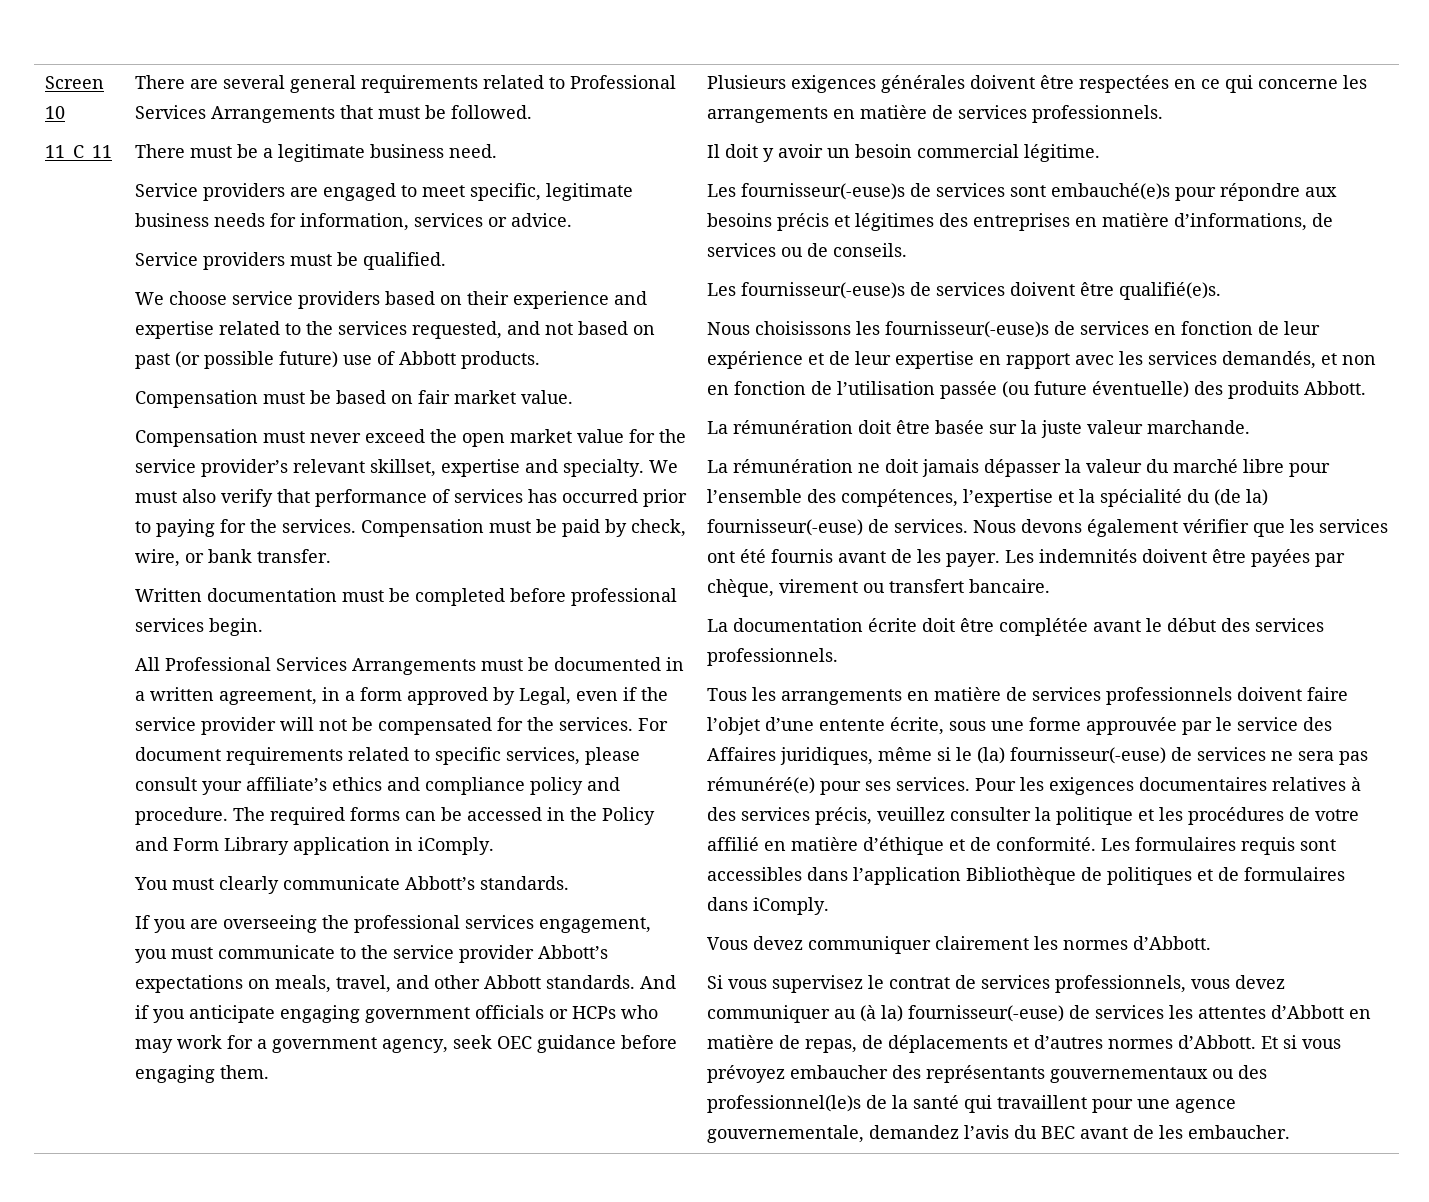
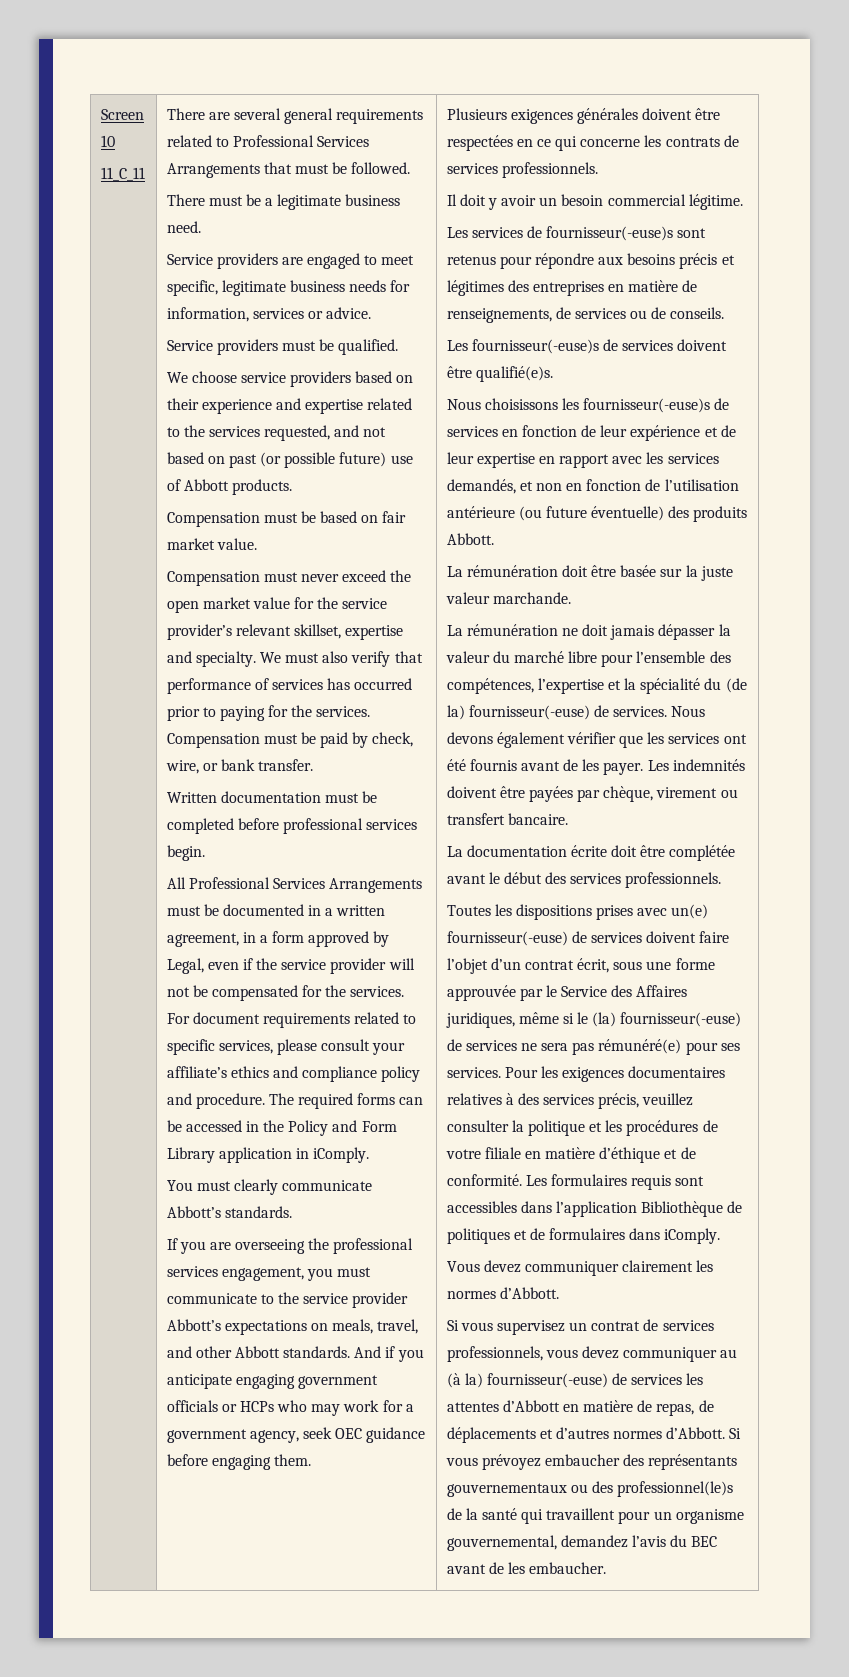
- Plusieurs exigences générales doivent être respectées en ce qui concerne les arrangements en matière de services professionnels.
+ Plusieurs exigences générales doivent être respectées en ce qui concerne les contrats de services professionnels.
- Les fournisseur(-euse)s de services sont embauché(e)s pour répondre aux besoins précis et légitimes des entreprises en matière d’informations, de services ou de conseils.
+ Les services de fournisseur(-euse)s sont retenus pour répondre aux besoins précis et légitimes des entreprises en matière de renseignements, de services ou de conseils.
- Nous choisissons les fournisseur(-euse)s de services en fonction de leur expérience et de leur expertise en rapport avec les services demandés, et non en fonction de l’utilisation passée (ou future éventuelle) des produits Abbott.
+ Nous choisissons les fournisseur(-euse)s de services en fonction de leur expérience et de leur expertise en rapport avec les services demandés, et non en fonction de l’utilisation antérieure (ou future éventuelle) des produits Abbott.
- Tous les arrangements en matière de services professionnels doivent faire l’objet d’une entente écrite, sous une forme approuvée par le service des Affaires juridiques, même si le (la) fournisseur(-euse) de services ne sera pas rémunéré(e) pour ses services.
+ Toutes les dispositions prises avec un(e) fournisseur(-euse) de services doivent faire l’objet d’un contrat écrit, sous une forme approuvée par le Service des Affaires juridiques, même si le (la) fournisseur(-euse) de services ne sera pas rémunéré(e) pour ses services.
- Pour les exigences documentaires relatives à des services précis, veuillez consulter la politique et les procédures de votre affilié en matière d’éthique et de conformité.
+ Pour les exigences documentaires relatives à des services précis, veuillez consulter la politique et les procédures de votre filiale en matière d’éthique et de conformité.
- Si vous supervisez le contrat de services professionnels, vous devez communiquer au (à la) fournisseur(-euse) de services les attentes d’Abbott en matière de repas, de déplacements et d’autres normes d’Abbott.
+ Si vous supervisez un contrat de services professionnels, vous devez communiquer au (à la) fournisseur(-euse) de services les attentes d’Abbott en matière de repas, de déplacements et d’autres normes d’Abbott.
- Et si vous prévoyez embaucher des représentants gouvernementaux ou des professionnel(le)s de la santé qui travaillent pour une agence gouvernementale, demandez l’avis du BEC avant de les embaucher.
+ Si vous prévoyez embaucher des représentants gouvernementaux ou des professionnel(le)s de la santé qui travaillent pour un organisme gouvernemental, demandez l’avis du BEC avant de les embaucher.

